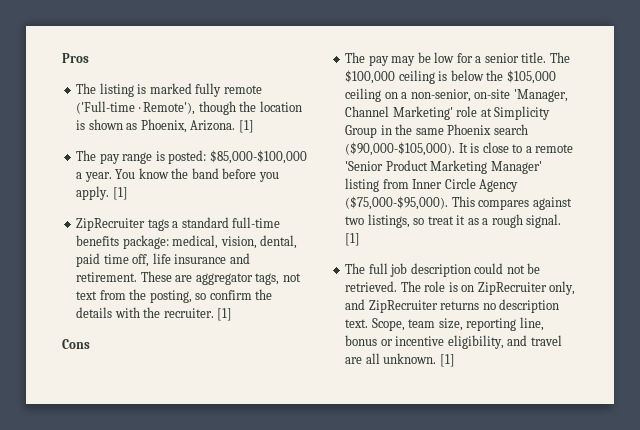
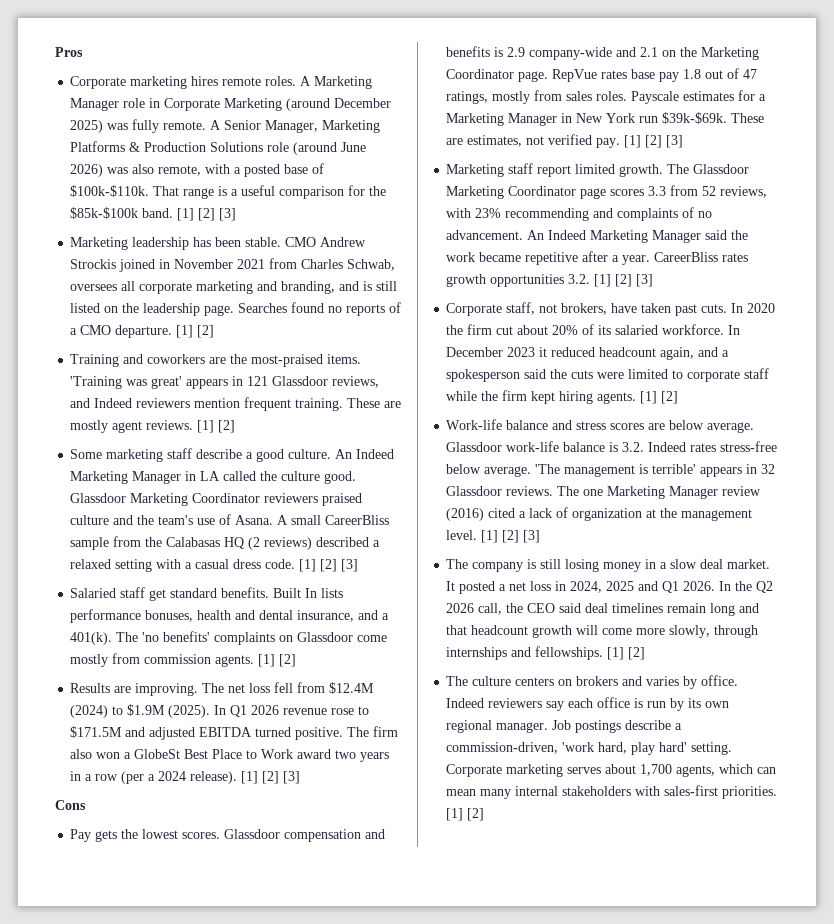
- The listing is marked fully remote ('Full-time · Remote'), though the location is shown as Phoenix, Arizona. [1]
- The pay range is posted: $85,000-$100,000 a year. You know the band before you apply. [1]
- ZipRecruiter tags a standard full-time benefits package: medical, vision, dental, paid time off, life insurance and retirement. These are aggregator tags, not text from the posting, so confirm the details with the recruiter. [1]
+ Corporate marketing hires remote roles. A Marketing Manager role in Corporate Marketing (around December 2025) was fully remote. A Senior Manager, Marketing Platforms & Production Solutions role (around June 2026) was also remote, with a posted base of $100k-$110k. That range is a useful comparison for the $85k-$100k band. [1] [2] [3]
+ Marketing leadership has been stable. CMO Andrew Strockis joined in November 2021 from Charles Schwab, oversees all corporate marketing and branding, and is still listed on the leadership page. Searches found no reports of a CMO departure. [1] [2]
+ Training and coworkers are the most-praised items. 'Training was great' appears in 121 Glassdoor reviews, and Indeed reviewers mention frequent training. These are mostly agent reviews. [1] [2]
+ Some marketing staff describe a good culture. An Indeed Marketing Manager in LA called the culture good. Glassdoor Marketing Coordinator reviewers praised culture and the team's use of Asana. A small CareerBliss sample from the Calabasas HQ (2 reviews) described a relaxed setting with a casual dress code. [1] [2] [3]
+ Salaried staff get standard benefits. Built In lists performance bonuses, health and dental insurance, and a 401(k). The 'no benefits' complaints on Glassdoor come mostly from commission agents. [1] [2]
+ Results are improving. The net loss fell from $12.4M (2024) to $1.9M (2025). In Q1 2026 revenue rose to $171.5M and adjusted EBITDA turned positive. The firm also won a GlobeSt Best Place to Work award two years in a row (per a 2024 release). [1] [2] [3]
  Cons
- The pay may be low for a senior title. The $100,000 ceiling is below the $105,000 ceiling on a non-senior, on-site 'Manager, Channel Marketing' role at Simplicity Group in the same Phoenix search ($90,000-$105,000). It is close to a remote 'Senior Product Marketing Manager' listing from Inner Circle Agency ($75,000-$95,000). This compares against two listings, so treat it as a rough signal. [1]
- The full job description could not be retrieved. The role is on ZipRecruiter only, and ZipRecruiter returns no description text. Scope, team size, reporting line, bonus or incentive eligibility, and travel are all unknown. [1]
+ Pay gets the lowest scores. Glassdoor compensation and benefits is 2.9 company-wide and 2.1 on the Marketing Coordinator page. RepVue rates base pay 1.8 out of 47 ratings, mostly from sales roles. Payscale estimates for a Marketing Manager in New York run $39k-$69k. These are estimates, not verified pay. [1] [2] [3]
+ Marketing staff report limited growth. The Glassdoor Marketing Coordinator page scores 3.3 from 52 reviews, with 23% recommending and complaints of no advancement. An Indeed Marketing Manager said the work became repetitive after a year. CareerBliss rates growth opportunities 3.2. [1] [2] [3]
+ Corporate staff, not brokers, have taken past cuts. In 2020 the firm cut about 20% of its salaried workforce. In December 2023 it reduced headcount again, and a spokesperson said the cuts were limited to corporate staff while the firm kept hiring agents. [1] [2]
+ Work-life balance and stress scores are below average. Glassdoor work-life balance is 3.2. Indeed rates stress-free below average. 'The management is terrible' appears in 32 Glassdoor reviews. The one Marketing Manager review (2016) cited a lack of organization at the management level. [1] [2] [3]
+ The company is still losing money in a slow deal market. It posted a net loss in 2024, 2025 and Q1 2026. In the Q2 2026 call, the CEO said deal timelines remain long and that headcount growth will come more slowly, through internships and fellowships. [1] [2]
+ The culture centers on brokers and varies by office. Indeed reviewers say each office is run by its own regional manager. Job postings describe a commission-driven, 'work hard, play hard' setting. Corporate marketing serves about 1,700 agents, which can mean many internal stakeholders with sales-first priorities. [1] [2]

